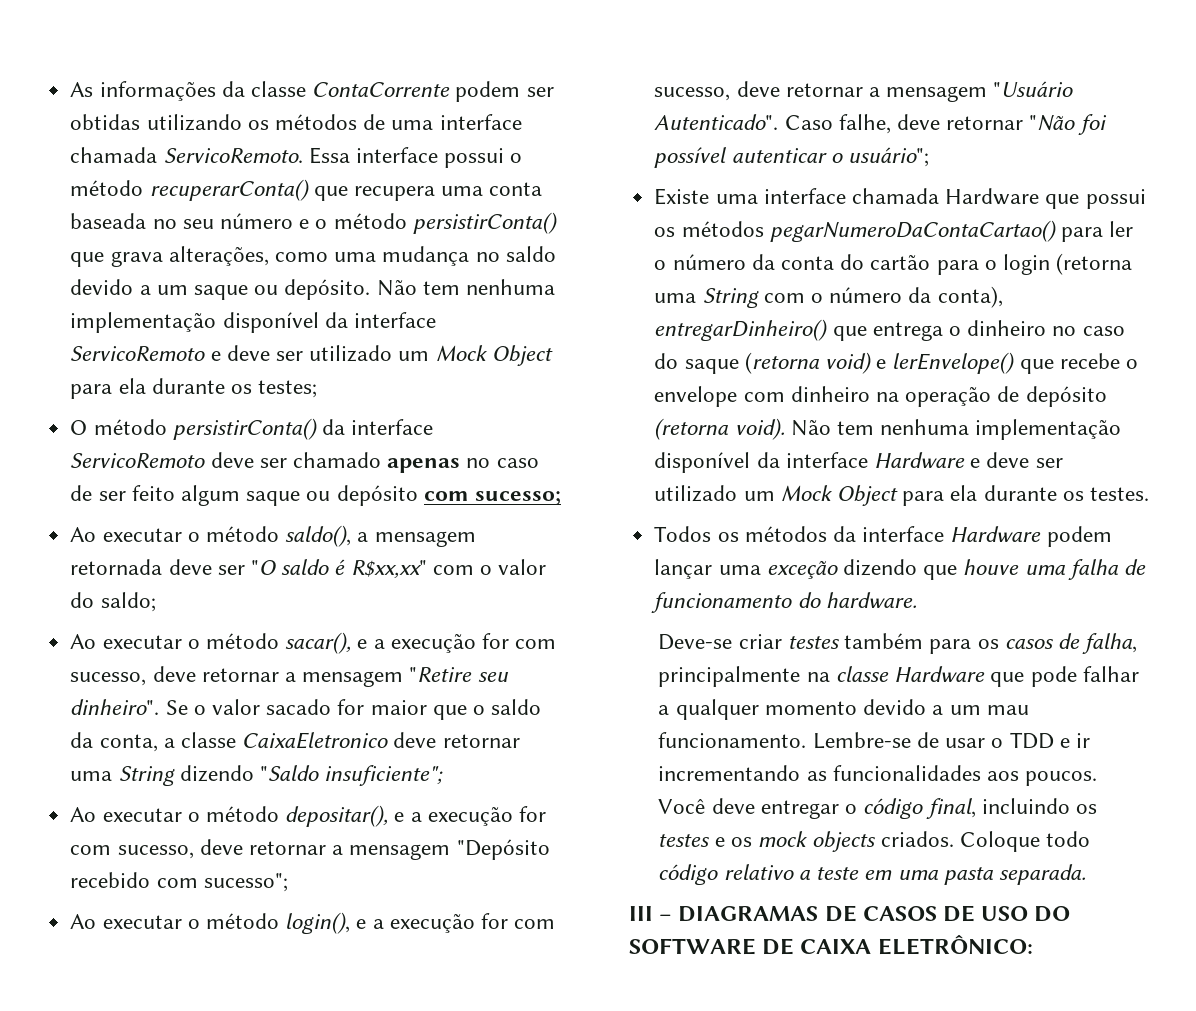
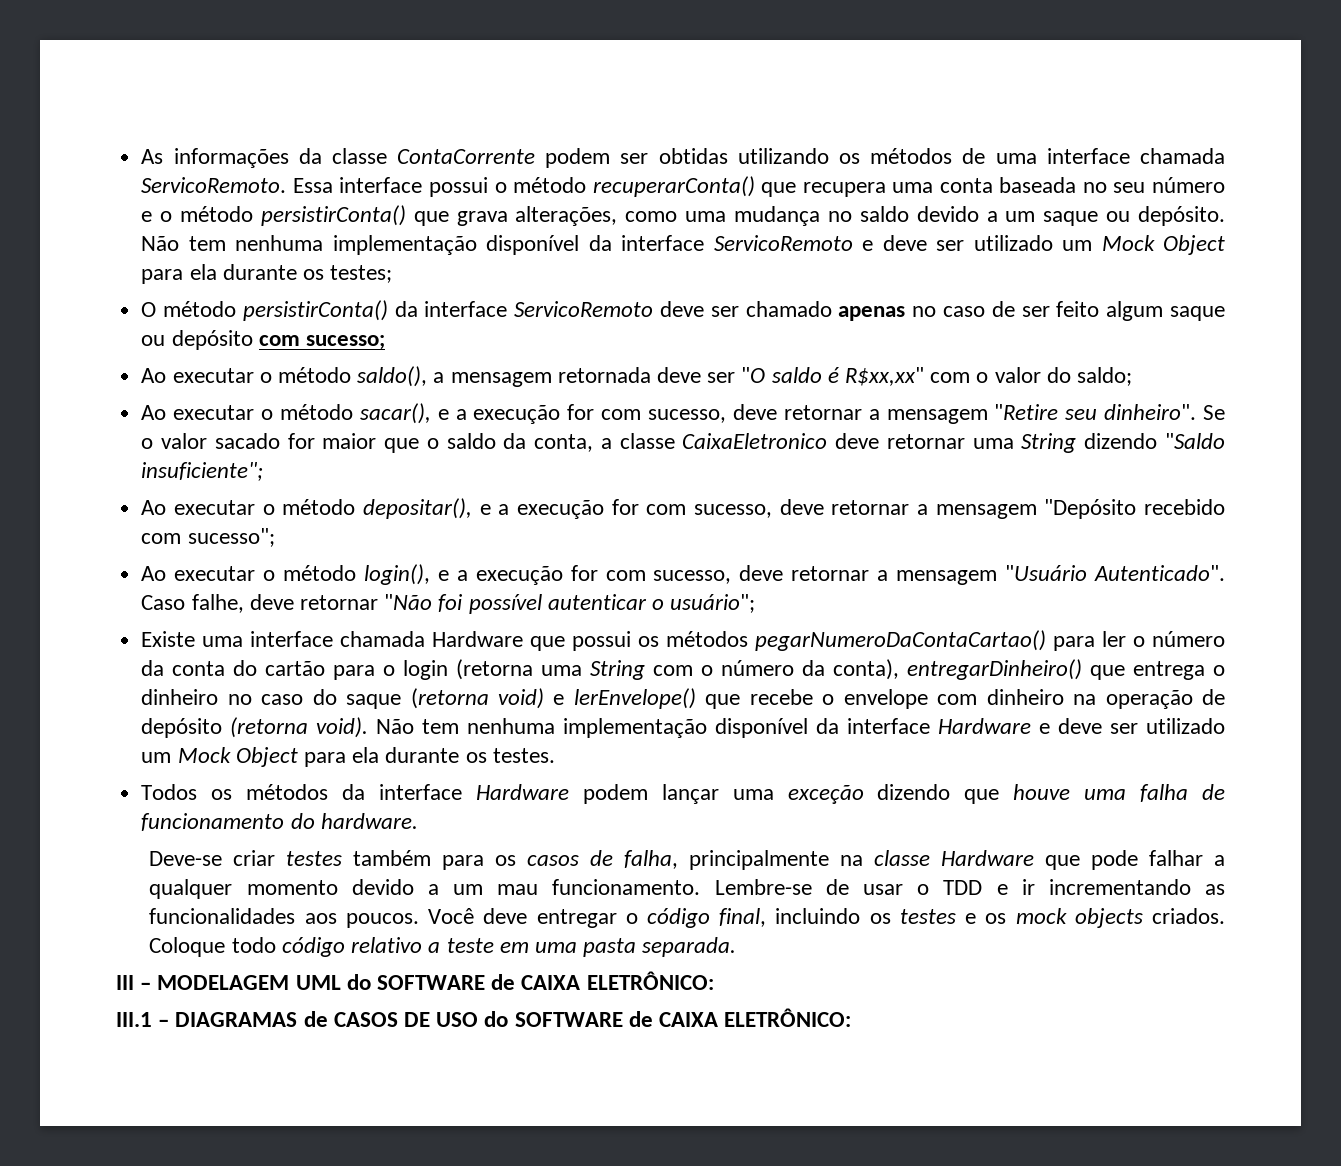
- III – DIAGRAMAS DE CASOS DE USO DO SOFTWARE DE CAIXA ELETRÔNICO:
+ III – MODELAGEM UML do SOFTWARE de CAIXA ELETRÔNICO:
+ III.1 – DIAGRAMAS de CASOS DE USO do SOFTWARE de CAIXA ELETRÔNICO:

